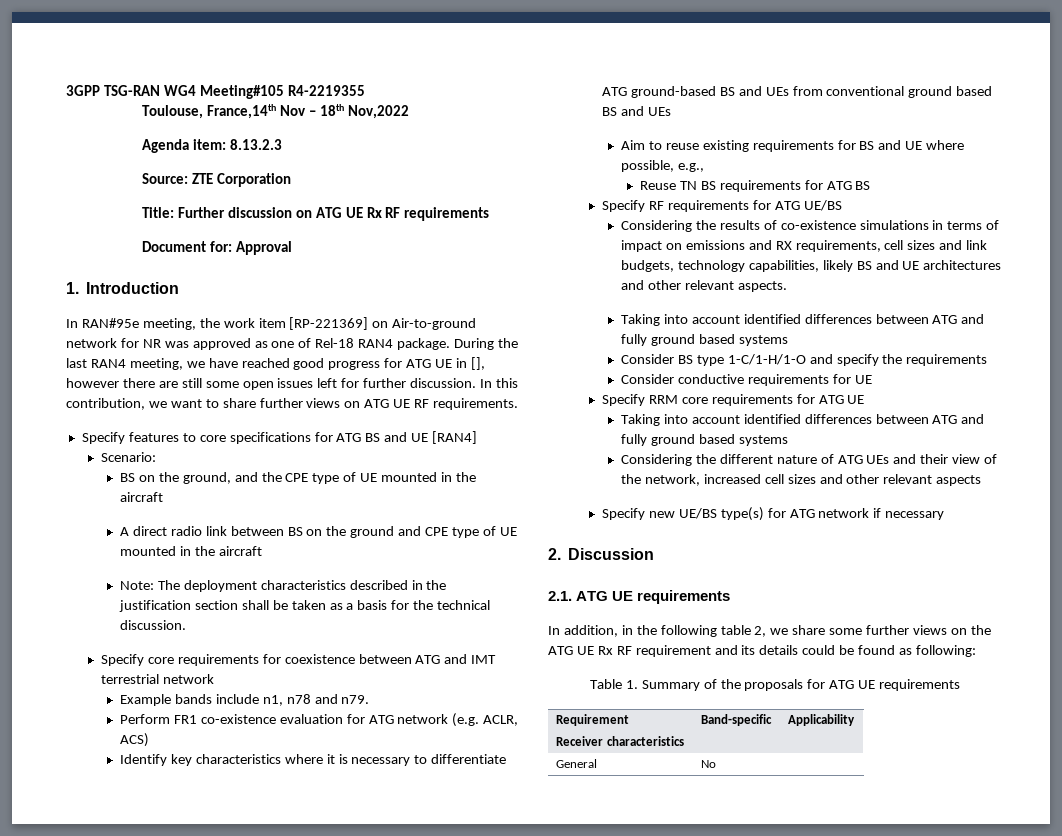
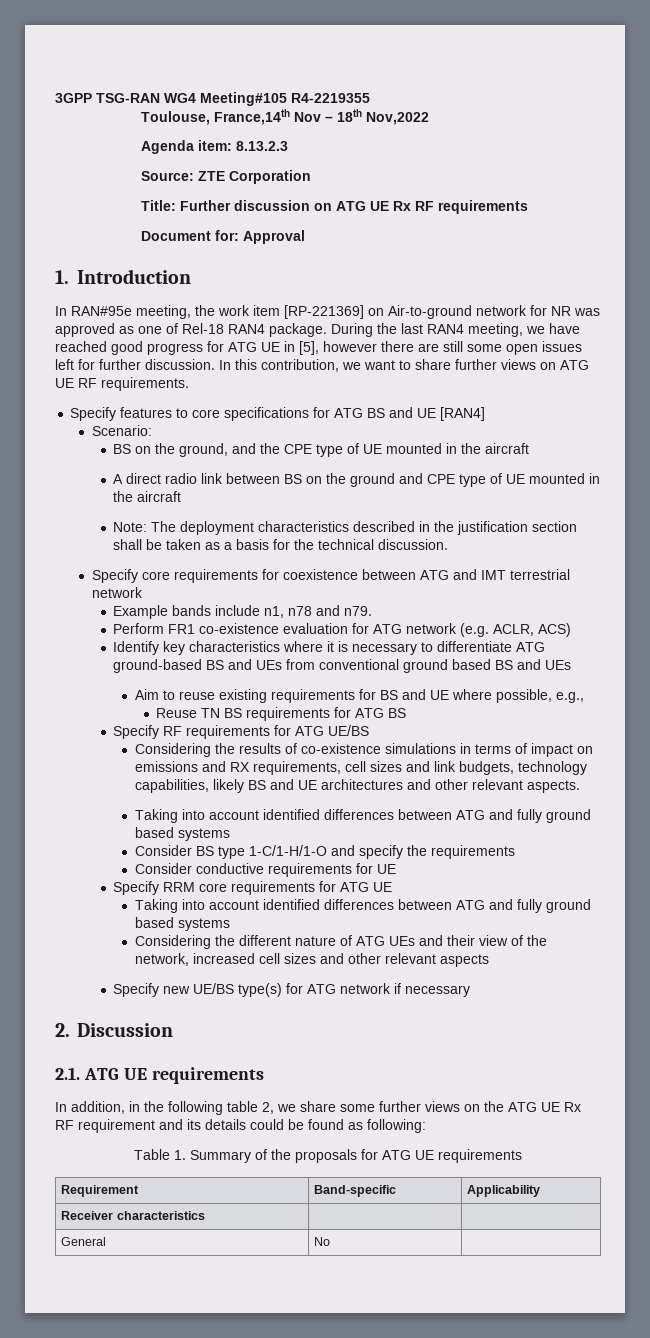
- During the last RAN4 meeting, we have reached good progress for ATG UE in [], however there are still some open issues left for further discussion.
+ During the last RAN4 meeting, we have reached good progress for ATG UE in [5], however there are still some open issues left for further discussion.

